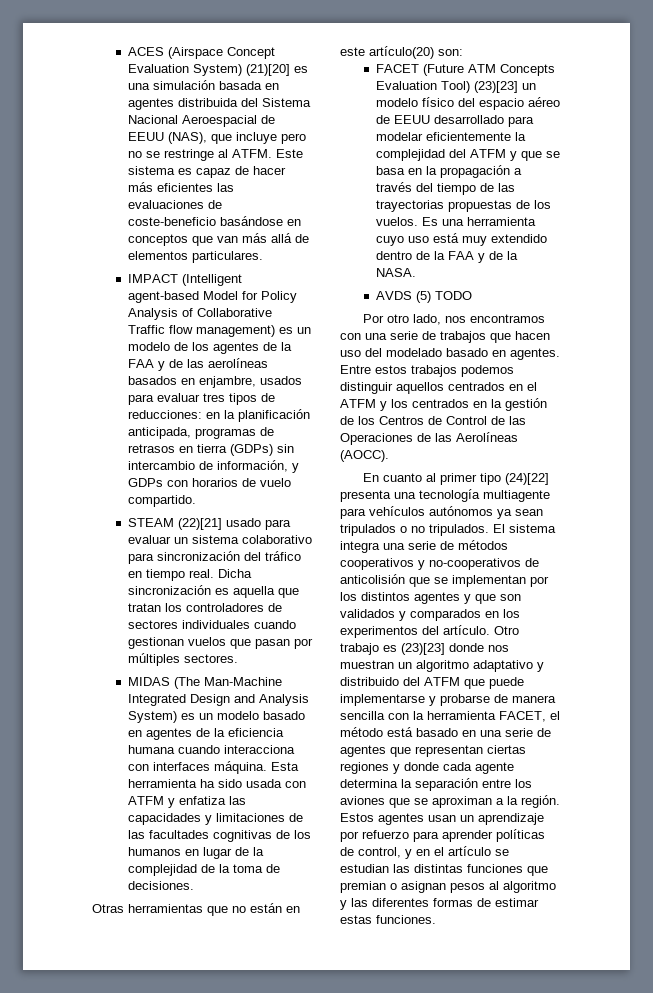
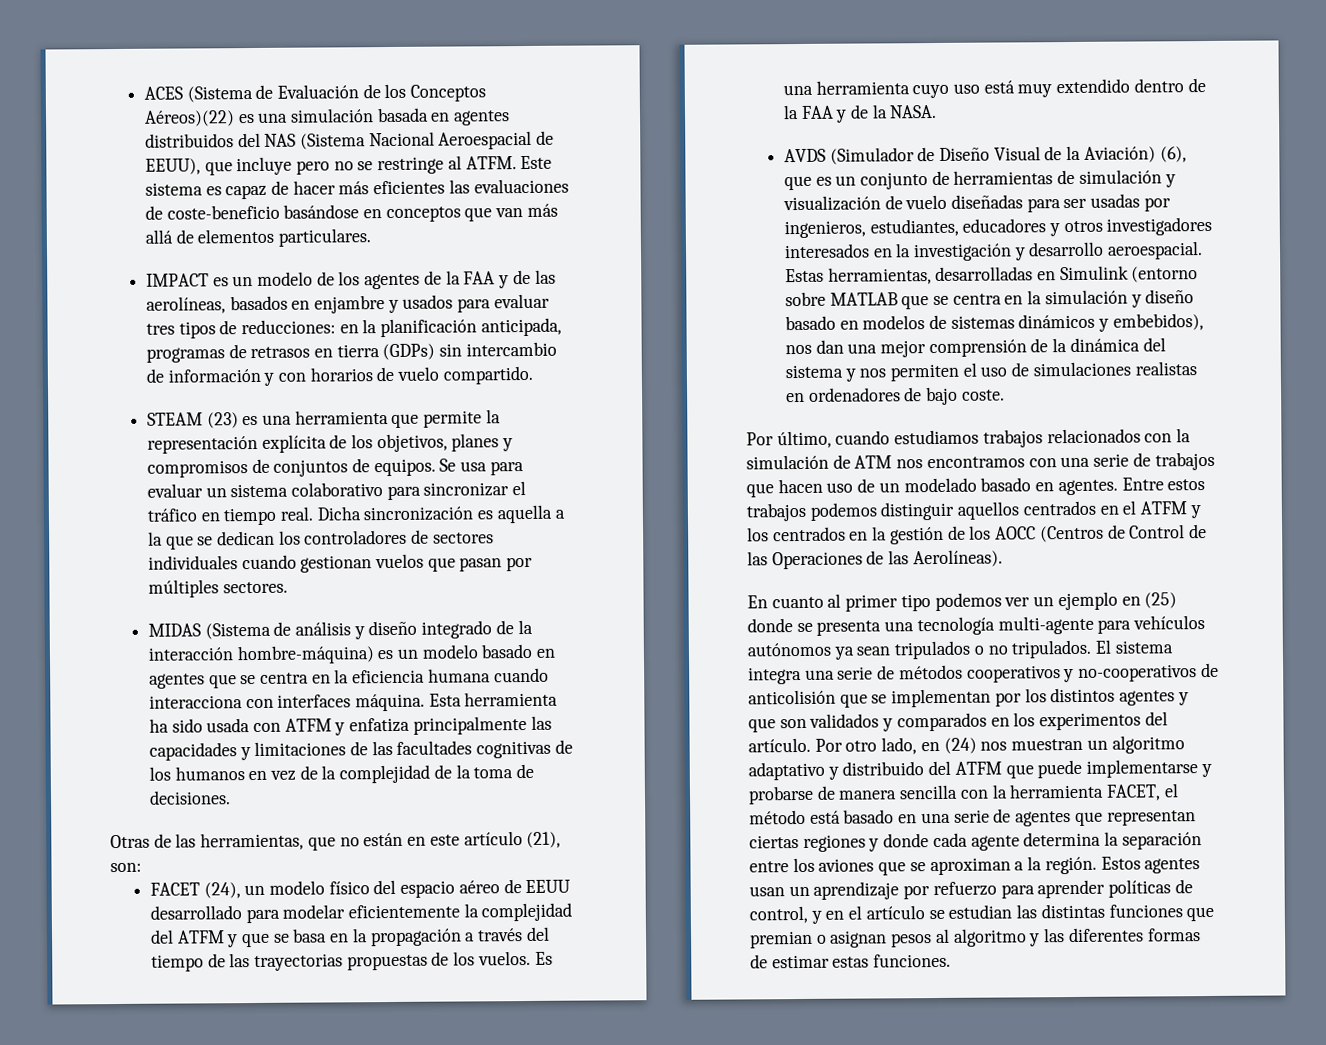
- ACES (Airspace Concept Evaluation System) (21)[20] es una simulación basada en agentes distribuida del Sistema Nacional Aeroespacial de EEUU (NAS), que incluye pero no se restringe al ATFM.
+ ACES (Sistema de Evaluación de los Conceptos Aéreos)(22) es una simulación basada en agentes distribuidos del NAS (Sistema Nacional Aeroespacial de EEUU), que incluye pero no se restringe al ATFM.
- IMPACT (Intelligent agent-based Model for Policy Analysis of Collaborative Traffic flow management) es un modelo de los agentes de la FAA y de las aerolíneas basados en enjambre, usados para evaluar tres tipos de reducciones: en la planificación anticipada, programas de retrasos en tierra (GDPs) sin intercambio de información, y GDPs con horarios de vuelo compartido.
+ IMPACT es un modelo de los agentes de la FAA y de las aerolíneas, basados en enjambre y usados para evaluar tres tipos de reducciones: en la planificación anticipada, programas de retrasos en tierra (GDPs) sin intercambio de información y con horarios de vuelo compartido.
- STEAM (22)[21] usado para evaluar un sistema colaborativo para sincronización del tráfico en tiempo real.
+ STEAM (23) es una herramienta que permite la representación explícita de los objetivos, planes y compromisos de conjuntos de equipos. Se usa para evaluar un sistema colaborativo para sincronizar el tráfico en tiempo real.
- Dicha sincronización es aquella que tratan los controladores de sectores individuales cuando gestionan vuelos que pasan por múltiples sectores.
+ Dicha sincronización es aquella a la que se dedican los controladores de sectores individuales cuando gestionan vuelos que pasan por múltiples sectores.
- MIDAS (The Man-Machine Integrated Design and Analysis System) es un modelo basado en agentes de la eficiencia humana cuando interacciona con interfaces máquina.
+ MIDAS (Sistema de análisis y diseño integrado de la interacción hombre-máquina) es un modelo basado en agentes que se centra en la eficiencia humana cuando interacciona con interfaces máquina.
- Esta herramienta ha sido usada con ATFM y enfatiza las capacidades y limitaciones de las facultades cognitivas de los humanos en lugar de la complejidad de la toma de decisiones.
+ Esta herramienta ha sido usada con ATFM y enfatiza principalmente las capacidades y limitaciones de las facultades cognitivas de los humanos en vez de la complejidad de la toma de decisiones.
- Otras herramientas que no están en este artículo(20) son:
+ Otras de las herramientas, que no están en este artículo (21), son:
- FACET (Future ATM Concepts Evaluation Tool) (23)[23] un modelo físico del espacio aéreo de EEUU desarrollado para modelar eficientemente la complejidad del ATFM y que se basa en la propagación a través del tiempo de las trayectorias propuestas de los vuelos.
+ FACET (24), un modelo físico del espacio aéreo de EEUU desarrollado para modelar eficientemente la complejidad del ATFM y que se basa en la propagación a través del tiempo de las trayectorias propuestas de los vuelos.
- AVDS (5) TODO
- Por otro lado, nos encontramos con una serie de trabajos que hacen uso del modelado basado en agentes.
+ AVDS (Simulador de Diseño Visual de la Aviación) (6), que es un conjunto de herramientas de simulación y visualización de vuelo diseñadas para ser usadas por ingenieros, estudiantes, educadores y otros investigadores interesados en la investigación y desarrollo aeroespacial. Estas herramientas, desarrolladas en Simulink (entorno sobre MATLAB que se centra en la simulación y diseño basado en modelos de sistemas dinámicos y embebidos), nos dan una mejor comprensión de la dinámica del sistema y nos permiten el uso de simulaciones realistas en ordenadores de bajo coste.
+ Por último, cuando estudiamos trabajos relacionados con la simulación de ATM nos encontramos con una serie de trabajos que hacen uso de un modelado basado en agentes.
- Entre estos trabajos podemos distinguir aquellos centrados en el ATFM y los centrados en la gestión de los Centros de Control de las Operaciones de las Aerolíneas (AOCC).
+ Entre estos trabajos podemos distinguir aquellos centrados en el ATFM y los centrados en la gestión de los AOCC (Centros de Control de las Operaciones de las Aerolíneas).
- En cuanto al primer tipo (24)[22] presenta una tecnología multiagente para vehículos autónomos ya sean tripulados o no tripulados.
+ En cuanto al primer tipo podemos ver un ejemplo en (25) donde se presenta una tecnología multi-agente para vehículos autónomos ya sean tripulados o no tripulados.
- Otro trabajo es (23)[23] donde nos muestran un algoritmo adaptativo y distribuido del ATFM que puede implementarse y probarse de manera sencilla con la herramienta FACET, el método está basado en una serie de agentes que representan ciertas regiones y donde cada agente determina la separación entre los aviones que se aproximan a la región.
+ Por otro lado, en (24) nos muestran un algoritmo adaptativo y distribuido del ATFM que puede implementarse y probarse de manera sencilla con la herramienta FACET, el método está basado en una serie de agentes que representan ciertas regiones y donde cada agente determina la separación entre los aviones que se aproximan a la región.

